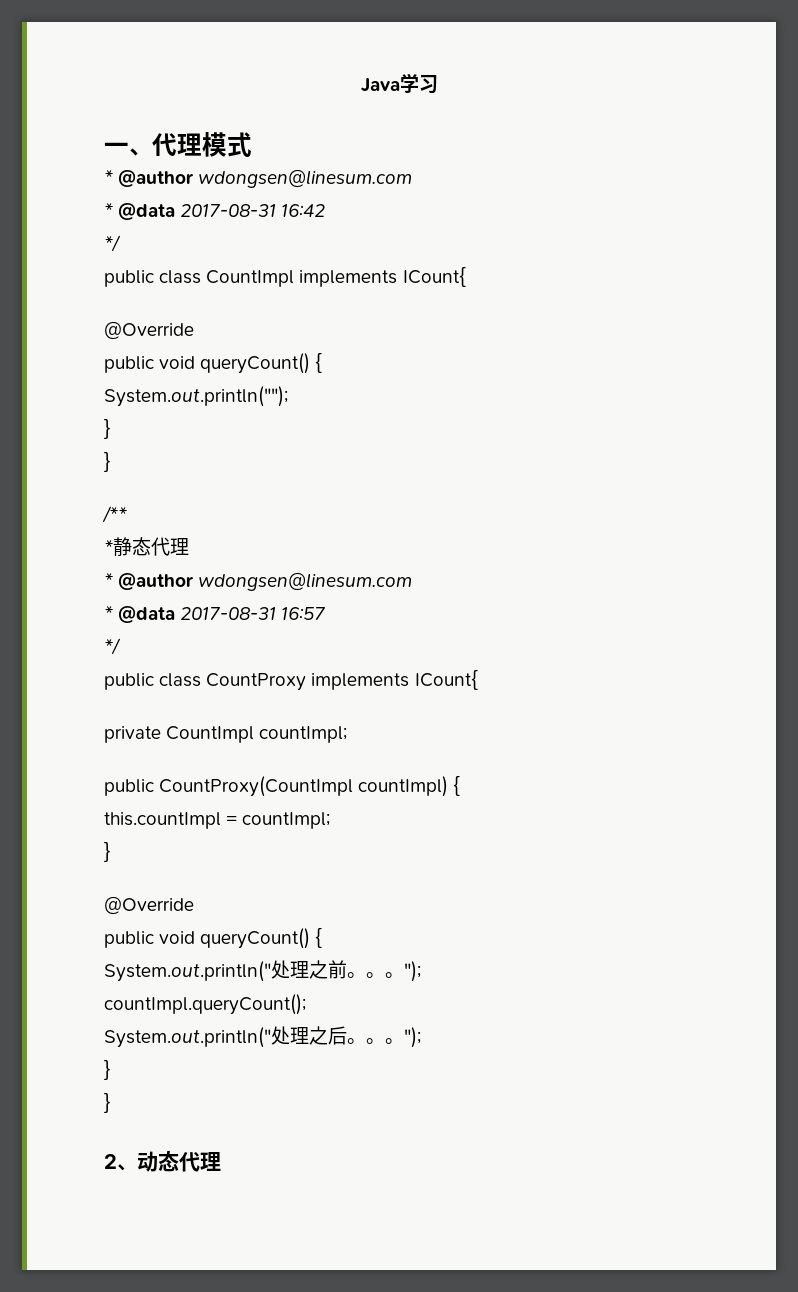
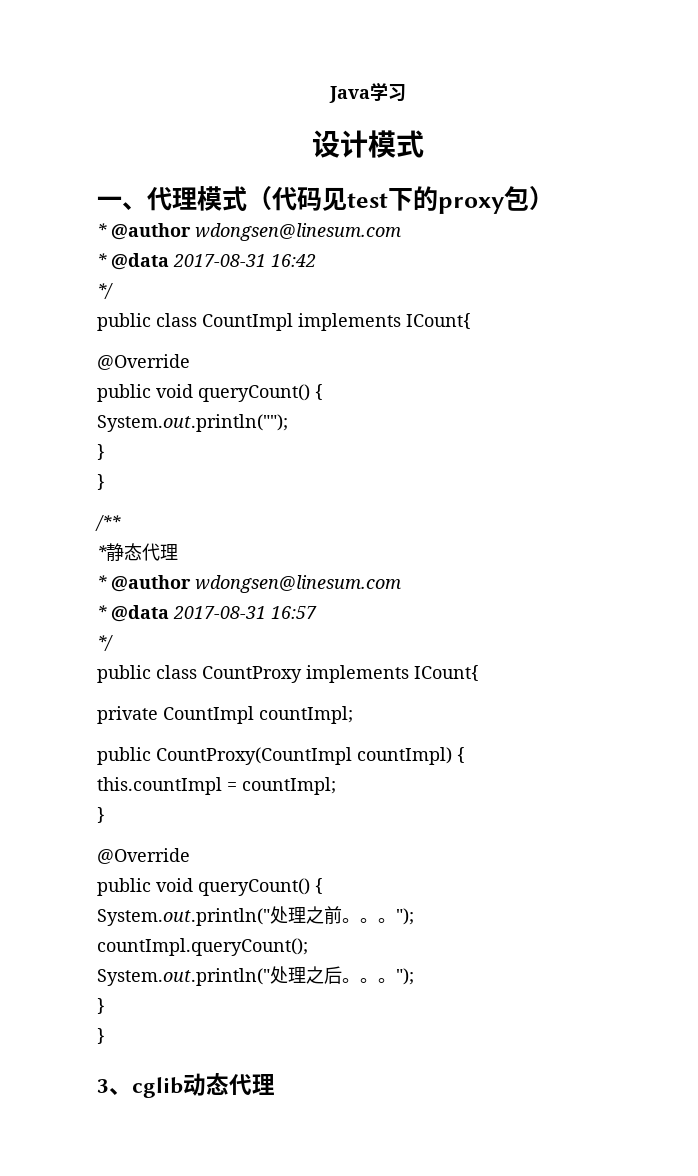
+ 设计模式
- 一、代理模式
+ 一、代理模式（代码见test下的proxy包）
- 2、动态代理
+ 3、cglib动态代理

